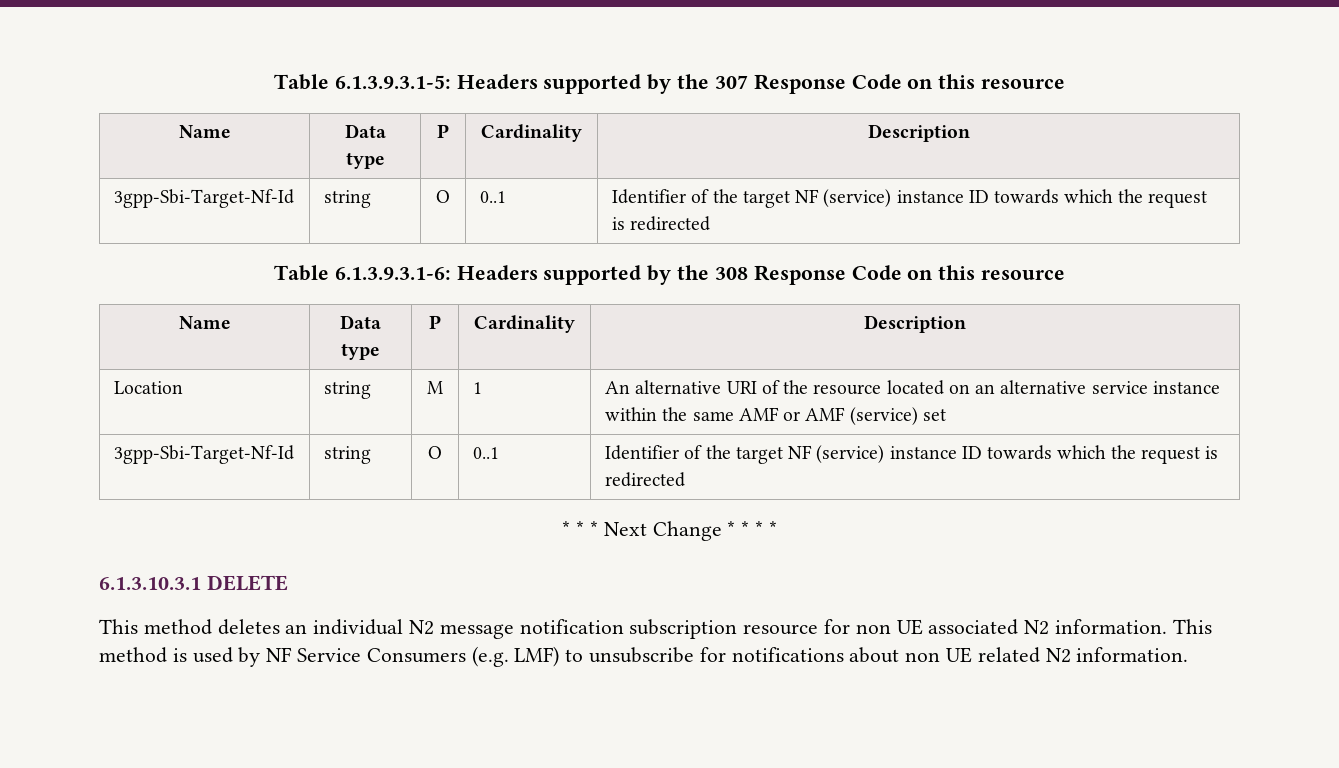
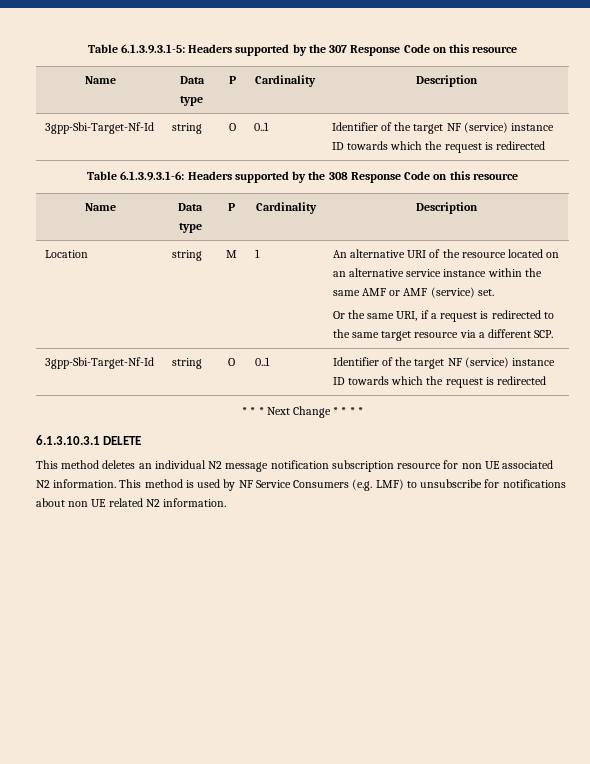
- An alternative URI of the resource located on an alternative service instance within the same AMF or AMF (service) set
+ An alternative URI of the resource located on an alternative service instance within the same AMF or AMF (service) set.
+ Or the same URI, if a request is redirected to the same target resource via a different SCP.

